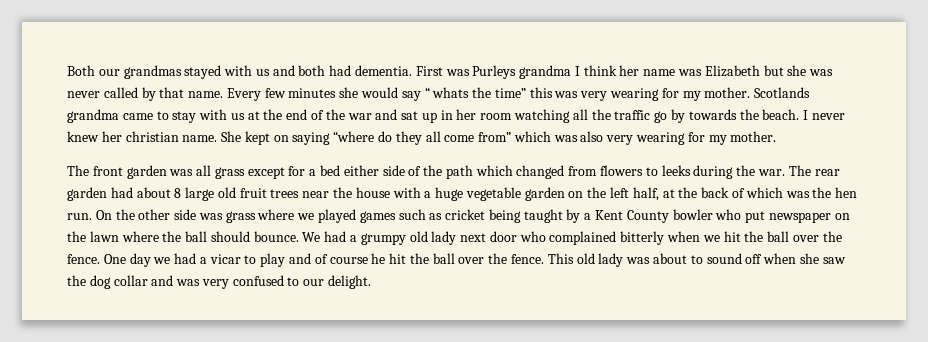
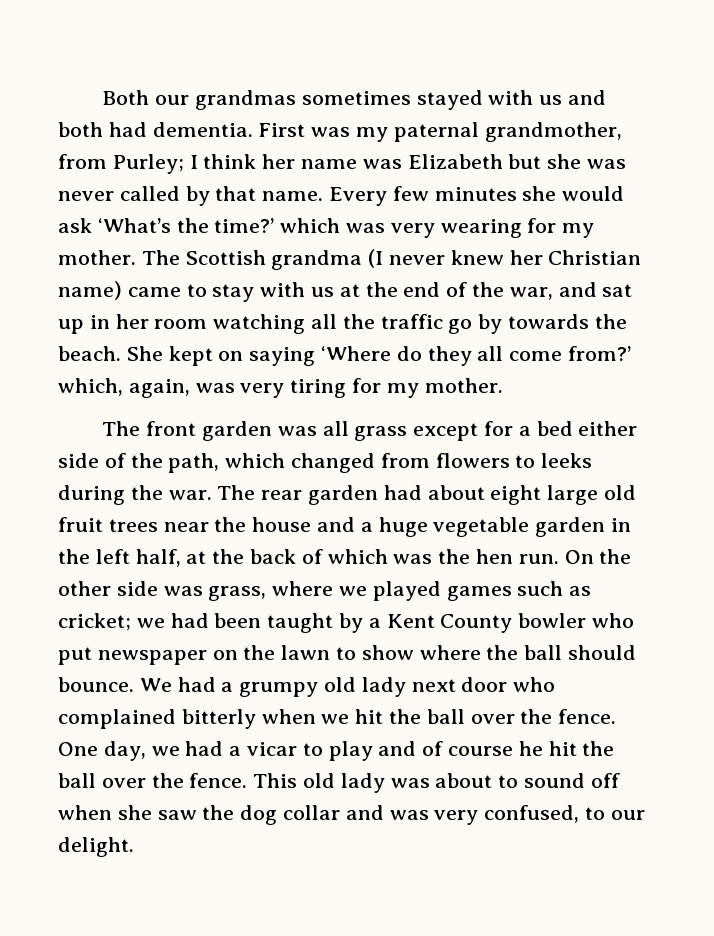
- Both our grandmas stayed with us and both had dementia.
+ Both our grandmas sometimes stayed with us and both had dementia.
- First was Purleys grandma I think her name was Elizabeth but she was never called by that name.
+ First was my paternal grandmother, from Purley; I think her name was Elizabeth but she was never called by that name.
- Every few minutes she would say “ whats the time” this was very wearing for my mother.
+ Every few minutes she would ask ‘What’s the time?’ which was very wearing for my mother.
- Scotlands grandma came to stay with us at the end of the war and sat up in her room watching all the traffic go by towards the beach.
+ The Scottish grandma (I never knew her Christian name) came to stay with us at the end of the war, and sat up in her room watching all the traffic go by towards the beach.
- I never knew her christian name.
- She kept on saying “where do they all come from” which was also very wearing for my mother.
+ She kept on saying ‘Where do they all come from?’ which, again, was very tiring for my mother.
- The front garden was all grass except for a bed either side of the path which changed from flowers to leeks during the war.
+ The front garden was all grass except for a bed either side of the path, which changed from flowers to leeks during the war.
- The rear garden had about 8 large old fruit trees near the house with a huge vegetable garden on the left half, at the back of which was the hen run.
+ The rear garden had about eight large old fruit trees near the house and a huge vegetable garden in the left half, at the back of which was the hen run.
- On the other side was grass where we played games such as cricket being taught by a Kent County bowler who put newspaper on the lawn where the ball should bounce.
+ On the other side was grass, where we played games such as cricket; we had been taught by a Kent County bowler who put newspaper on the lawn to show where the ball should bounce.
- One day we had a vicar to play and of course he hit the ball over the fence.
+ One day, we had a vicar to play and of course he hit the ball over the fence.
- This old lady was about to sound off when she saw the dog collar and was very confused to our delight.
+ This old lady was about to sound off when she saw the dog collar and was very confused, to our delight.

